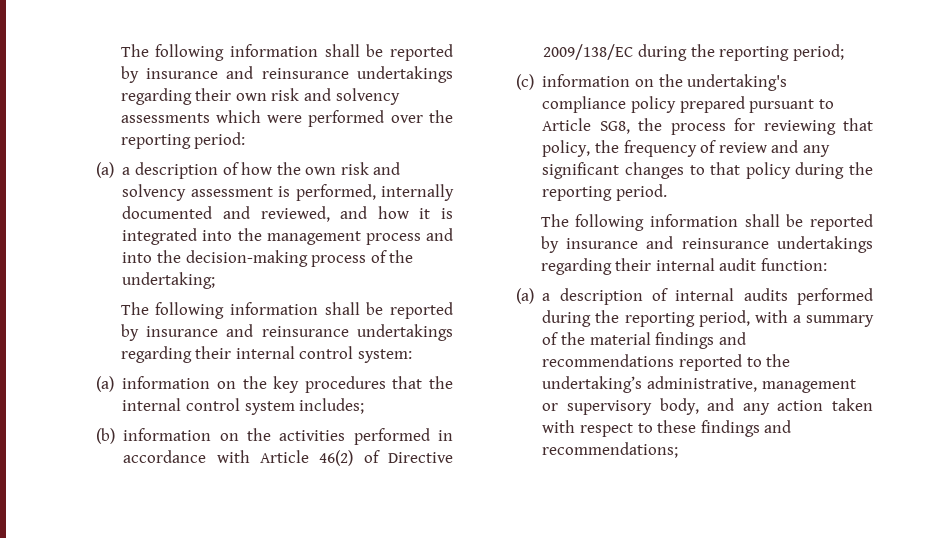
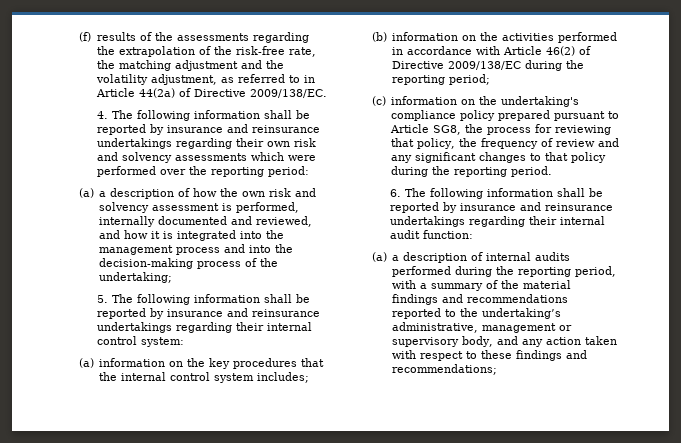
- The following information shall be reported by insurance and reinsurance undertakings regarding their own risk and solvency assessments which were performed over the reporting period:
+ (f) results of the assessments regarding the extrapolation of the risk-free rate, the matching adjustment and the volatility adjustment, as referred to in Article 44(2a) of Directive 2009/138/EC.
+ 4. The following information shall be reported by insurance and reinsurance undertakings regarding their own risk and solvency assessments which were performed over the reporting period:
- The following information shall be reported by insurance and reinsurance undertakings regarding their internal control system:
+ 5. The following information shall be reported by insurance and reinsurance undertakings regarding their internal control system:
- The following information shall be reported by insurance and reinsurance undertakings regarding their internal audit function:
+ 6. The following information shall be reported by insurance and reinsurance undertakings regarding their internal audit function:

